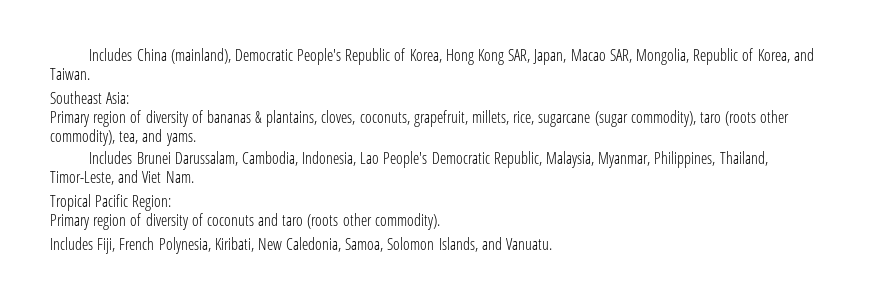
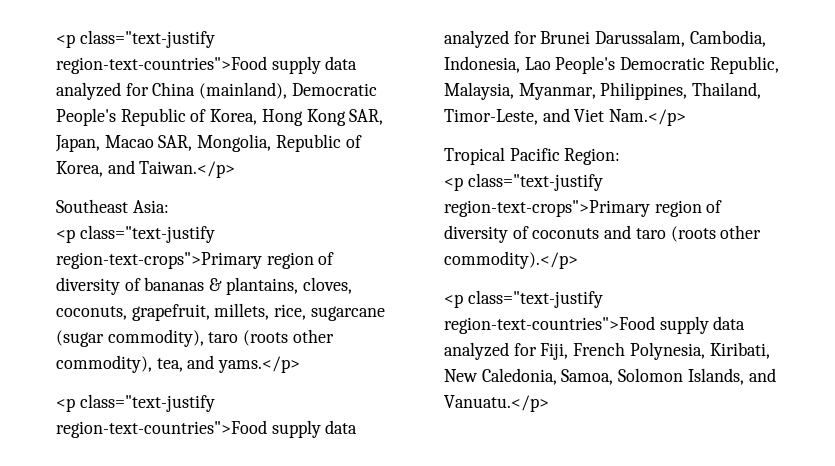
- Includes China (mainland), Democratic People's Republic of Korea, Hong Kong SAR, Japan, Macao SAR, Mongolia, Republic of Korea, and Taiwan.
+ <p class="text-justify region-text-countries">Food supply data analyzed for China (mainland), Democratic People's Republic of Korea, Hong Kong SAR, Japan, Macao SAR, Mongolia, Republic of Korea, and Taiwan.</p>
- Primary region of diversity of bananas & plantains, cloves, coconuts, grapefruit, millets, rice, sugarcane (sugar commodity), taro (roots other commodity), tea, and yams.
- Includes Brunei Darussalam, Cambodia, Indonesia, Lao People's Democratic Republic, Malaysia, Myanmar, Philippines, Thailand, Timor-Leste, and Viet Nam.
+ <p class="text-justify region-text-crops">Primary region of diversity of bananas & plantains, cloves, coconuts, grapefruit, millets, rice, sugarcane (sugar commodity), taro (roots other commodity), tea, and yams.</p>
+ <p class="text-justify region-text-countries">Food supply data analyzed for Brunei Darussalam, Cambodia, Indonesia, Lao People's Democratic Republic, Malaysia, Myanmar, Philippines, Thailand, Timor-Leste, and Viet Nam.</p>
- Primary region of diversity of coconuts and taro (roots other commodity).
- Includes Fiji, French Polynesia, Kiribati, New Caledonia, Samoa, Solomon Islands, and Vanuatu.
+ <p class="text-justify region-text-crops">Primary region of diversity of coconuts and taro (roots other commodity).</p>
+ <p class="text-justify region-text-countries">Food supply data analyzed for Fiji, French Polynesia, Kiribati, New Caledonia, Samoa, Solomon Islands, and Vanuatu.</p>

